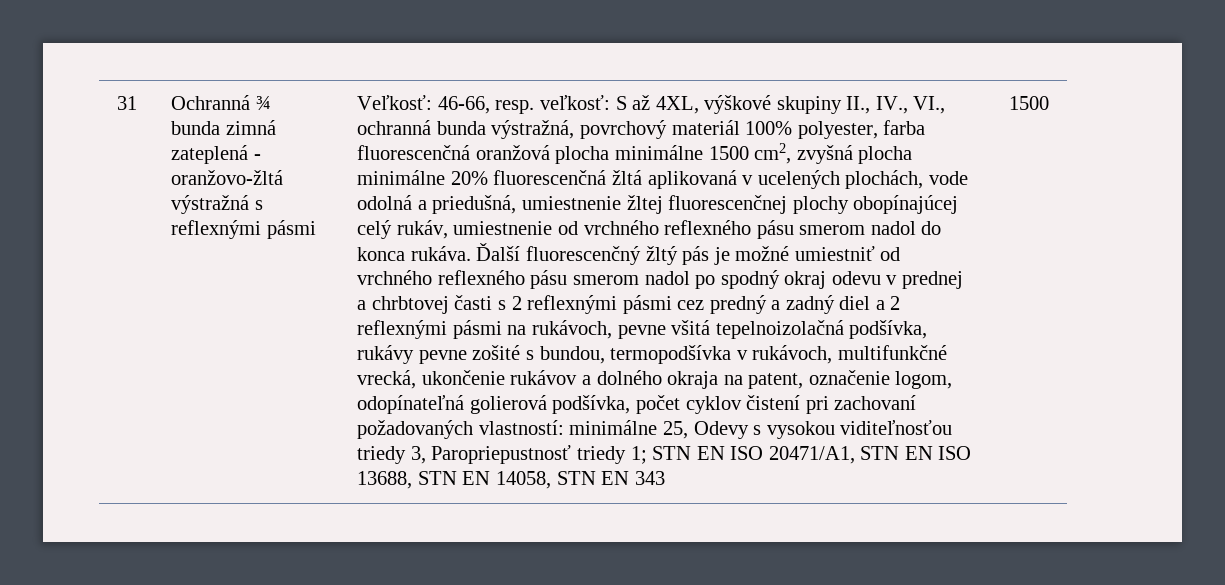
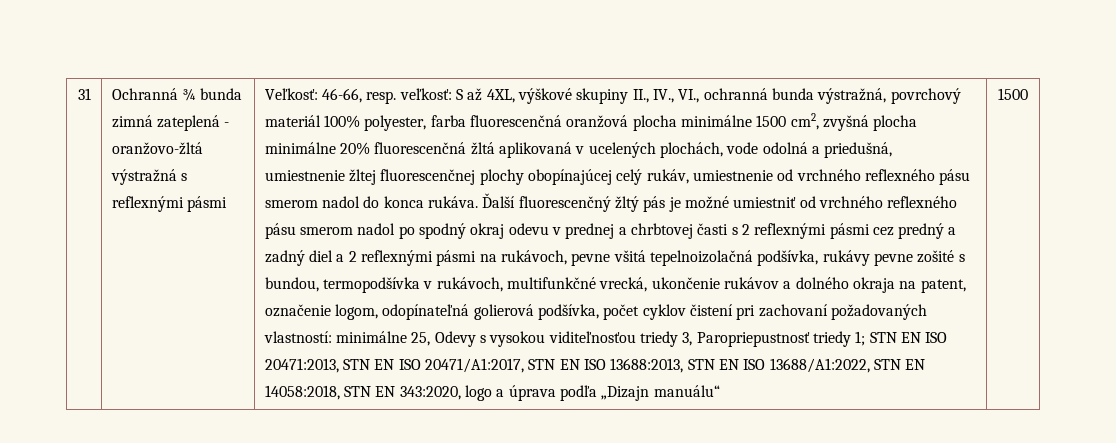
- STN EN ISO 20471/A1, STN EN ISO 13688, STN EN 14058, STN EN 343
+ STN EN ISO 20471:2013, STN EN ISO 20471/A1:2017, STN EN ISO 13688:2013, STN EN ISO 13688/A1:2022, STN EN 14058:2018, STN EN 343:2020, logo a úprava podľa „Dizajn manuálu“

